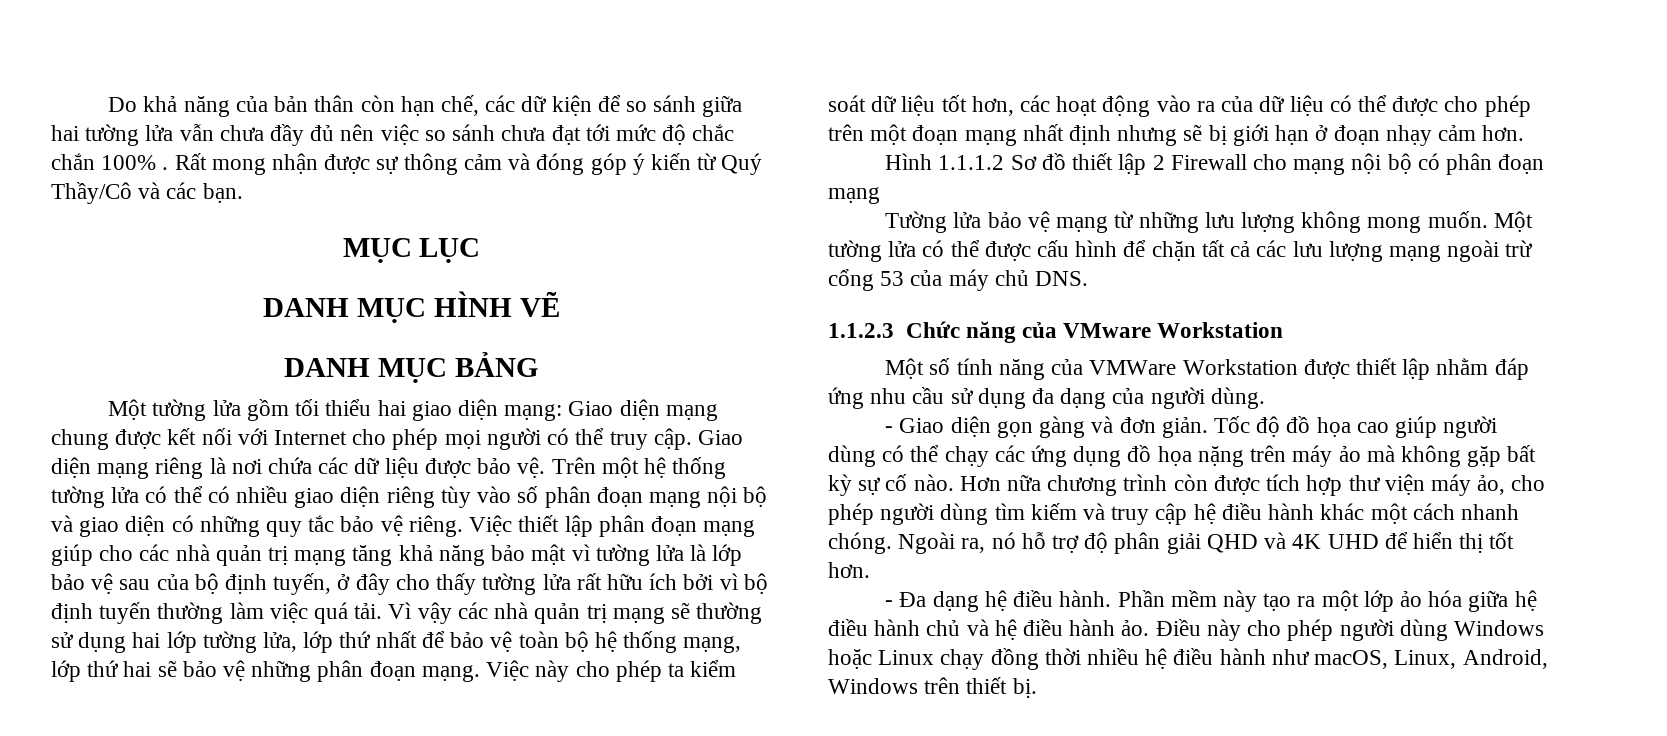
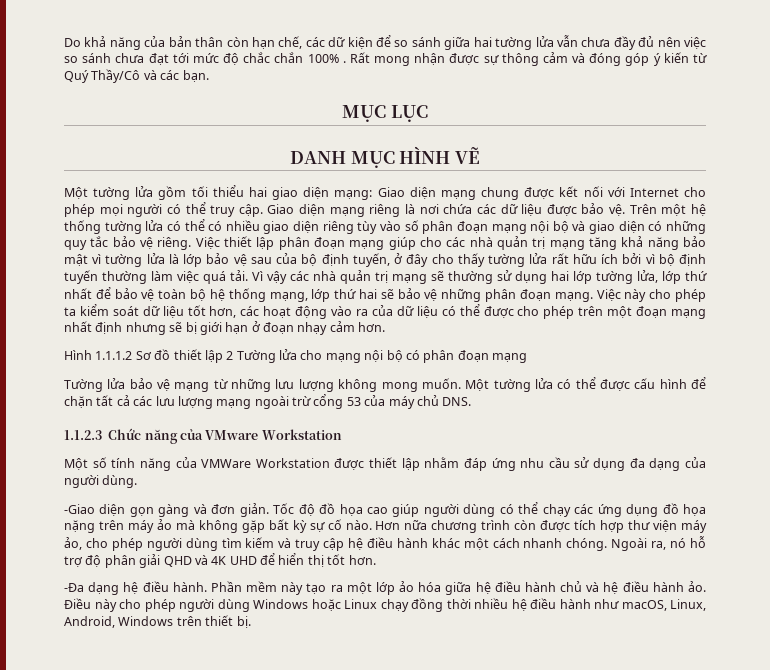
- DANH MỤC BẢNG
- Hình 1.1.1.2 Sơ đồ thiết lập 2 Firewall cho mạng nội bộ có phân đoạn mạng
+ Hình 1.1.1.2 Sơ đồ thiết lập 2 Tường lửa cho mạng nội bộ có phân đoạn mạng
- - Giao diện gọn gàng và đơn giản.
+ -Giao diện gọn gàng và đơn giản.
- - Đa dạng hệ điều hành.
+ -Đa dạng hệ điều hành.

